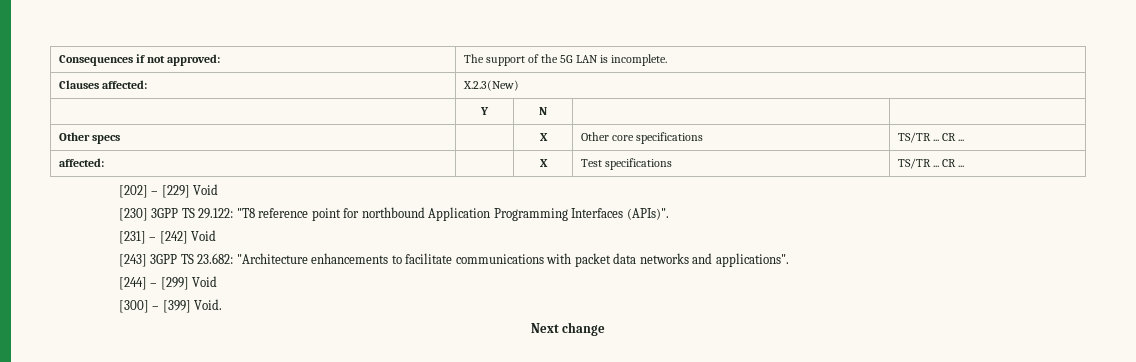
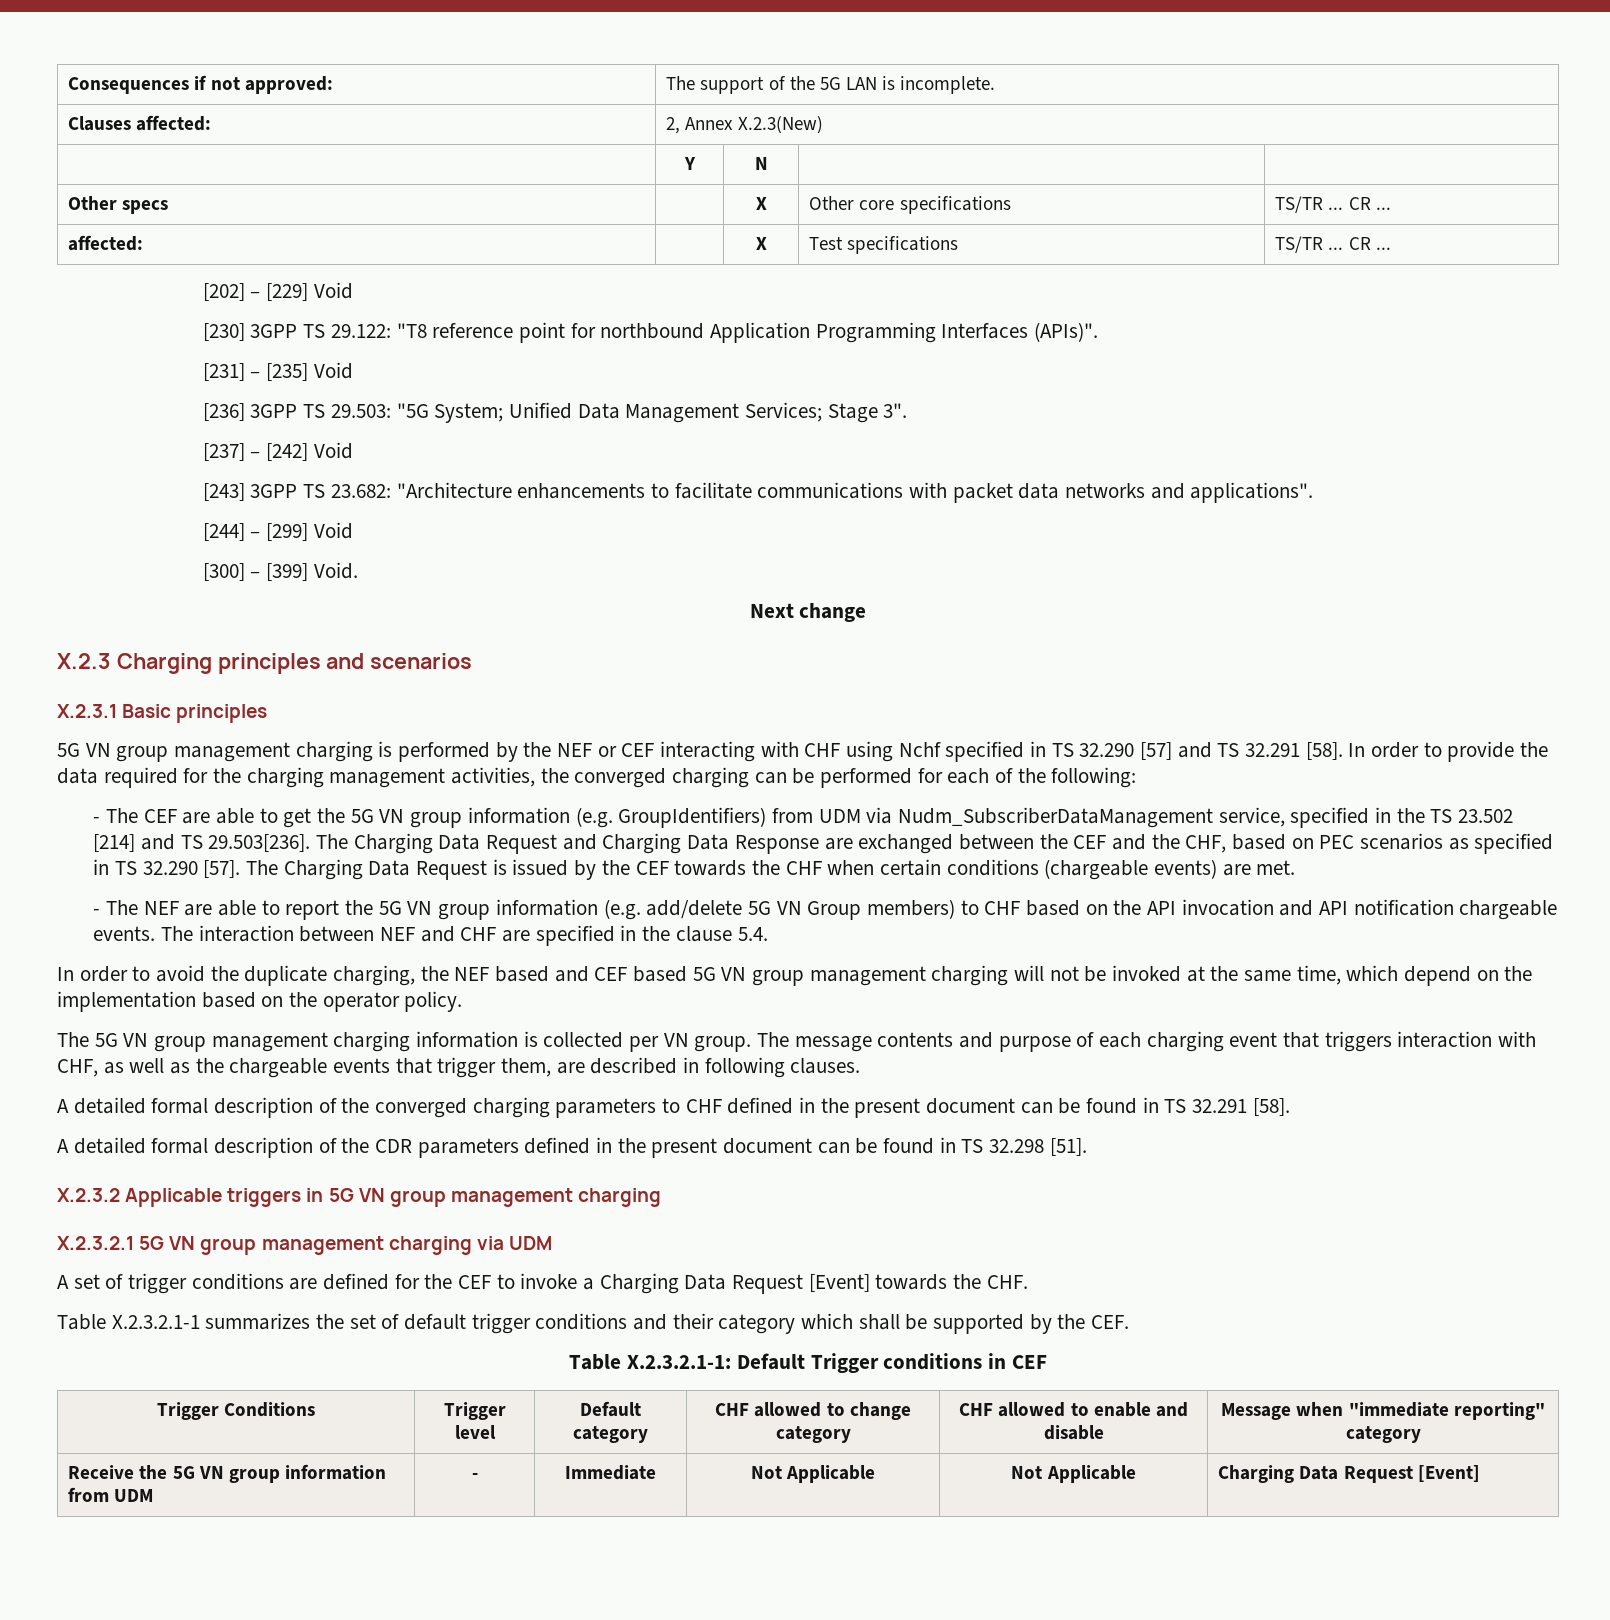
- Clauses affected: | X.2.3(New)
+ Clauses affected: | 2, Annex X.2.3(New)
- [231] – [242] Void
+ [231] – [235] Void
+ [236] 3GPP TS 29.503: "5G System; Unified Data Management Services; Stage 3".
+ [237] – [242] Void
+ X.2.3 Charging principles and scenarios
+ X.2.3.1 Basic principles
+ 5G VN group management charging is performed by the NEF or CEF interacting with CHF using Nchf specified in TS 32.290 [57] and TS 32.291 [58]. In order to provide the data required for the charging management activities, the converged charging can be performed for each of the following:
+ - The CEF are able to get the 5G VN group information (e.g. GroupIdentifiers) from UDM via Nudm_SubscriberDataManagement service, specified in the TS 23.502 [214] and TS 29.503[236]. The Charging Data Request and Charging Data Response are exchanged between the CEF and the CHF, based on PEC scenarios as specified in TS 32.290 [57]. The Charging Data Request is issued by the CEF towards the CHF when certain conditions (chargeable events) are met.
+ - The NEF are able to report the 5G VN group information (e.g. add/delete 5G VN Group members) to CHF based on the API invocation and API notification chargeable events. The interaction between NEF and CHF are specified in the clause 5.4.
+ In order to avoid the duplicate charging, the NEF based and CEF based 5G VN group management charging will not be invoked at the same time, which depend on the implementation based on the operator policy.
+ The 5G VN group management charging information is collected per VN group. The message contents and purpose of each charging event that triggers interaction with CHF, as well as the chargeable events that trigger them, are described in following clauses.
+ A detailed formal description of the converged charging parameters to CHF defined in the present document can be found in TS 32.291 [58].
+ A detailed formal description of the CDR parameters defined in the present document can be found in TS 32.298 [51].
+ X.2.3.2 Applicable triggers in 5G VN group management charging
+ X.2.3.2.1 5G VN group management charging via UDM
+ A set of trigger conditions are defined for the CEF to invoke a Charging Data Request [Event] towards the CHF.
+ Table X.2.3.2.1-1 summarizes the set of default trigger conditions and their category which shall be supported by the CEF.
+ Table X.2.3.2.1-1: Default Trigger conditions in CEF
+ Trigger Conditions | Trigger level | Default category | CHF allowed to change category | CHF allowed to enable and disable | Message when "immediate reporting" category
+ Receive the 5G VN group information from UDM | - | Immediate | Not Applicable | Not Applicable | Charging Data Request [Event]

